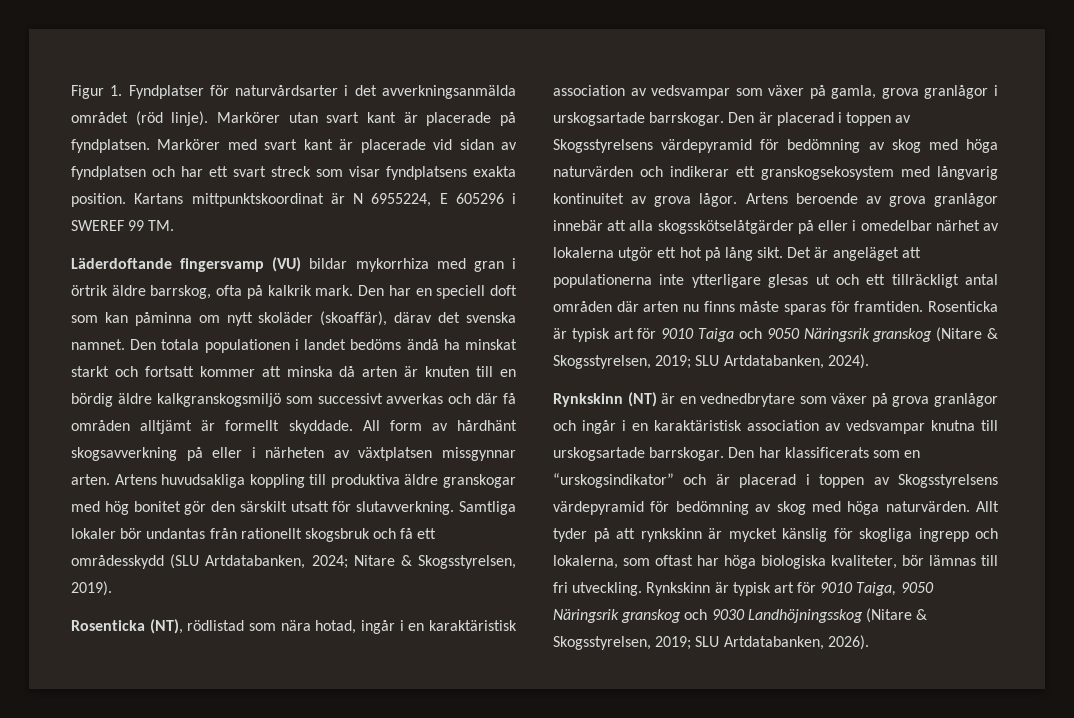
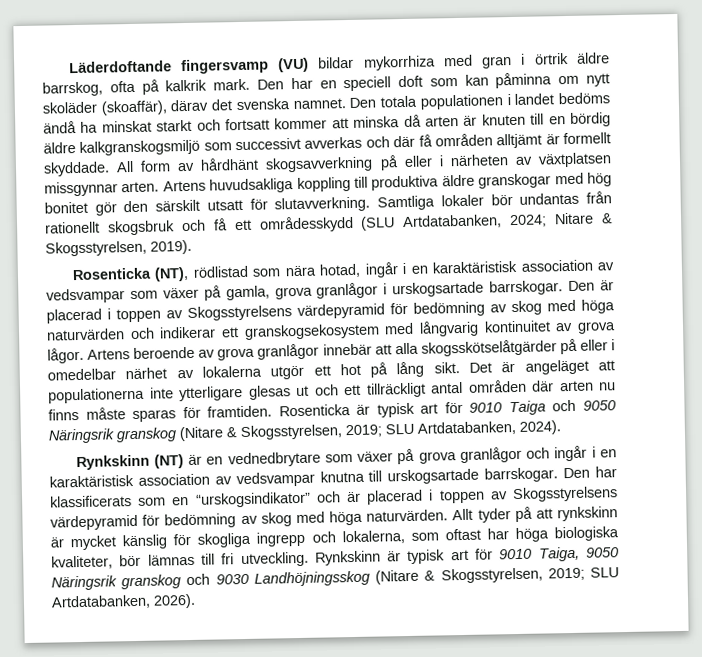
- Figur 1. Fyndplatser för naturvårdsarter i det avverkningsanmälda området (röd linje). Markörer utan svart kant är placerade på fyndplatsen. Markörer med svart kant är placerade vid sidan av fyndplatsen och har ett svart streck som visar fyndplatsens exakta position. Kartans mittpunktskoordinat är N 6955224, E 605296 i SWEREF 99 TM.

